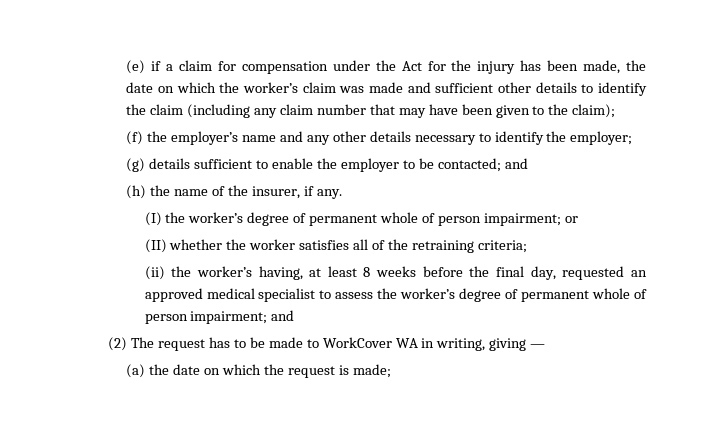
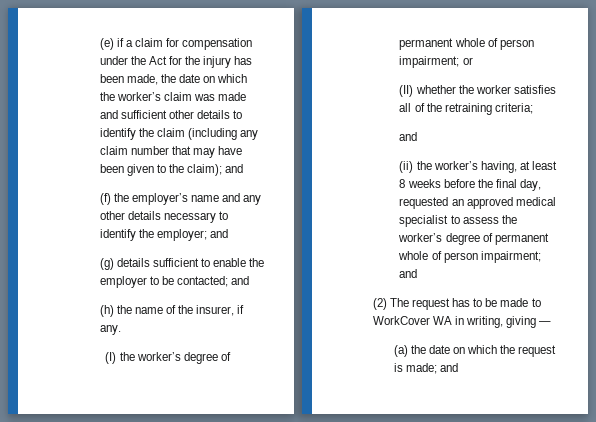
- (e) if a claim for compensation under the Act for the injury has been made, the date on which the worker’s claim was made and sufficient other details to identify the claim (including any claim number that may have been given to the claim);
+ (e) if a claim for compensation under the Act for the injury has been made, the date on which the worker’s claim was made and sufficient other details to identify the claim (including any claim number that may have been given to the claim); and
- (f) the employer’s name and any other details necessary to identify the employer;
+ (f) the employer’s name and any other details necessary to identify the employer; and
  (II) whether the worker satisfies all of the retraining criteria;
+ and
- (a) the date on which the request is made;
+ (a) the date on which the request is made; and

